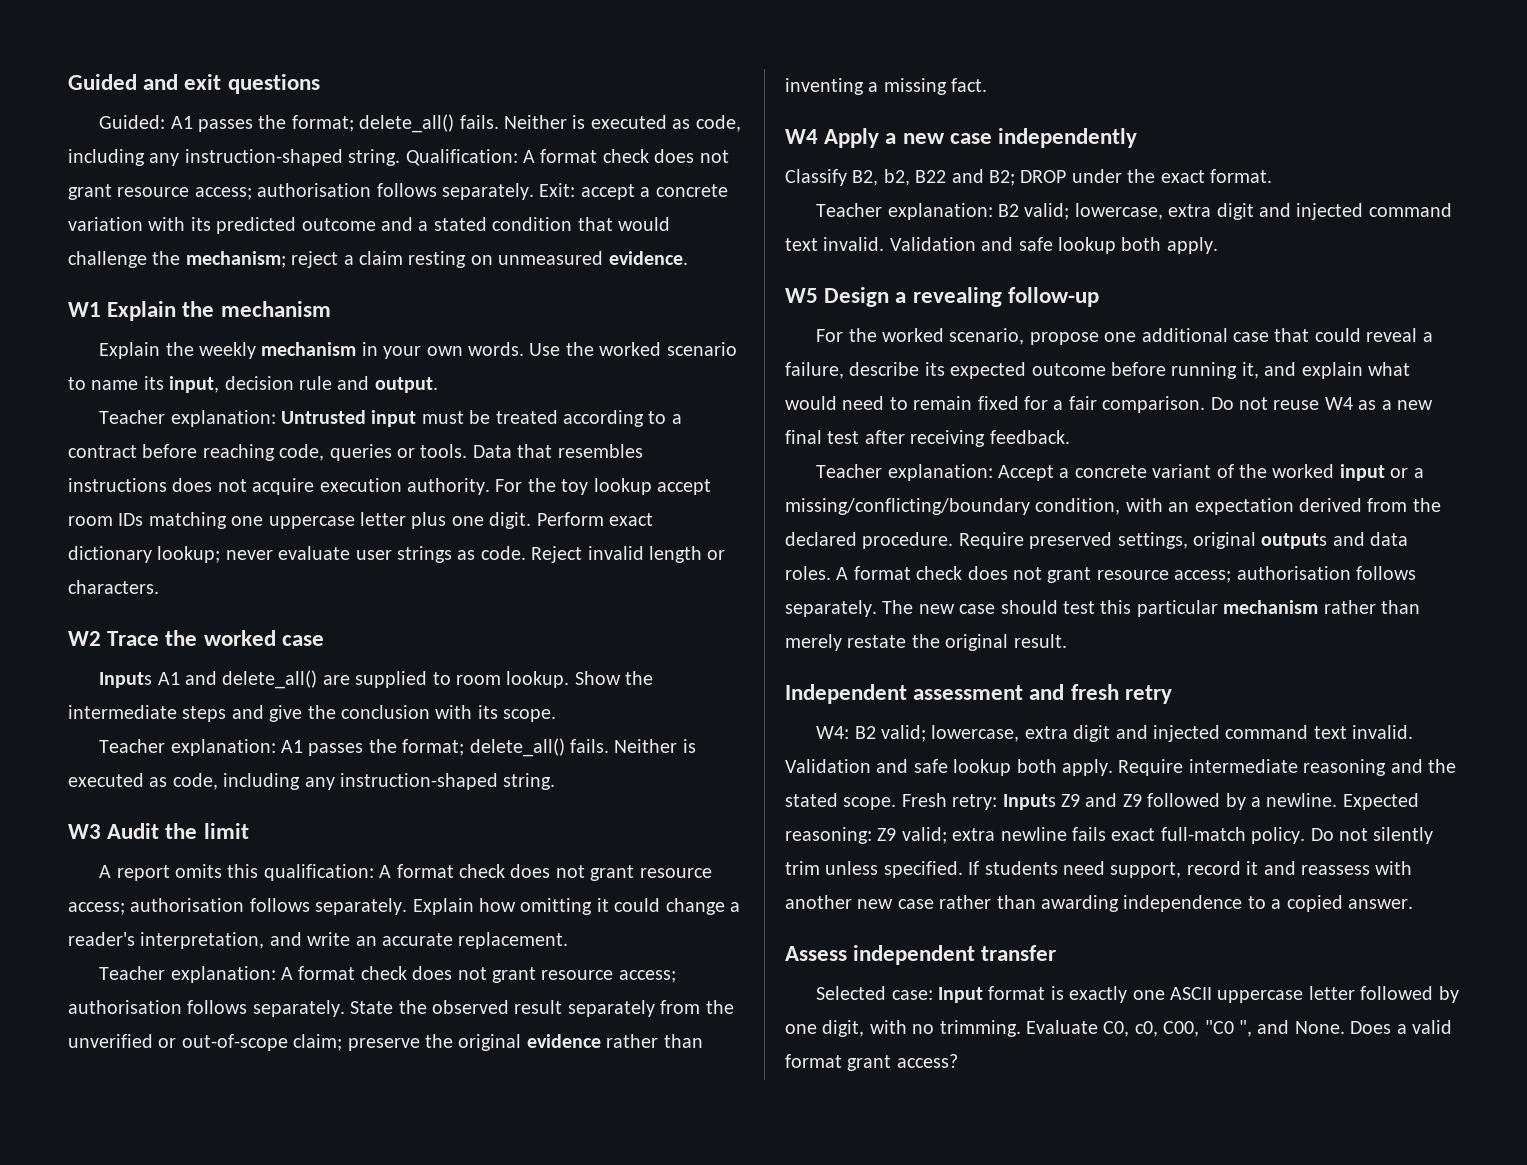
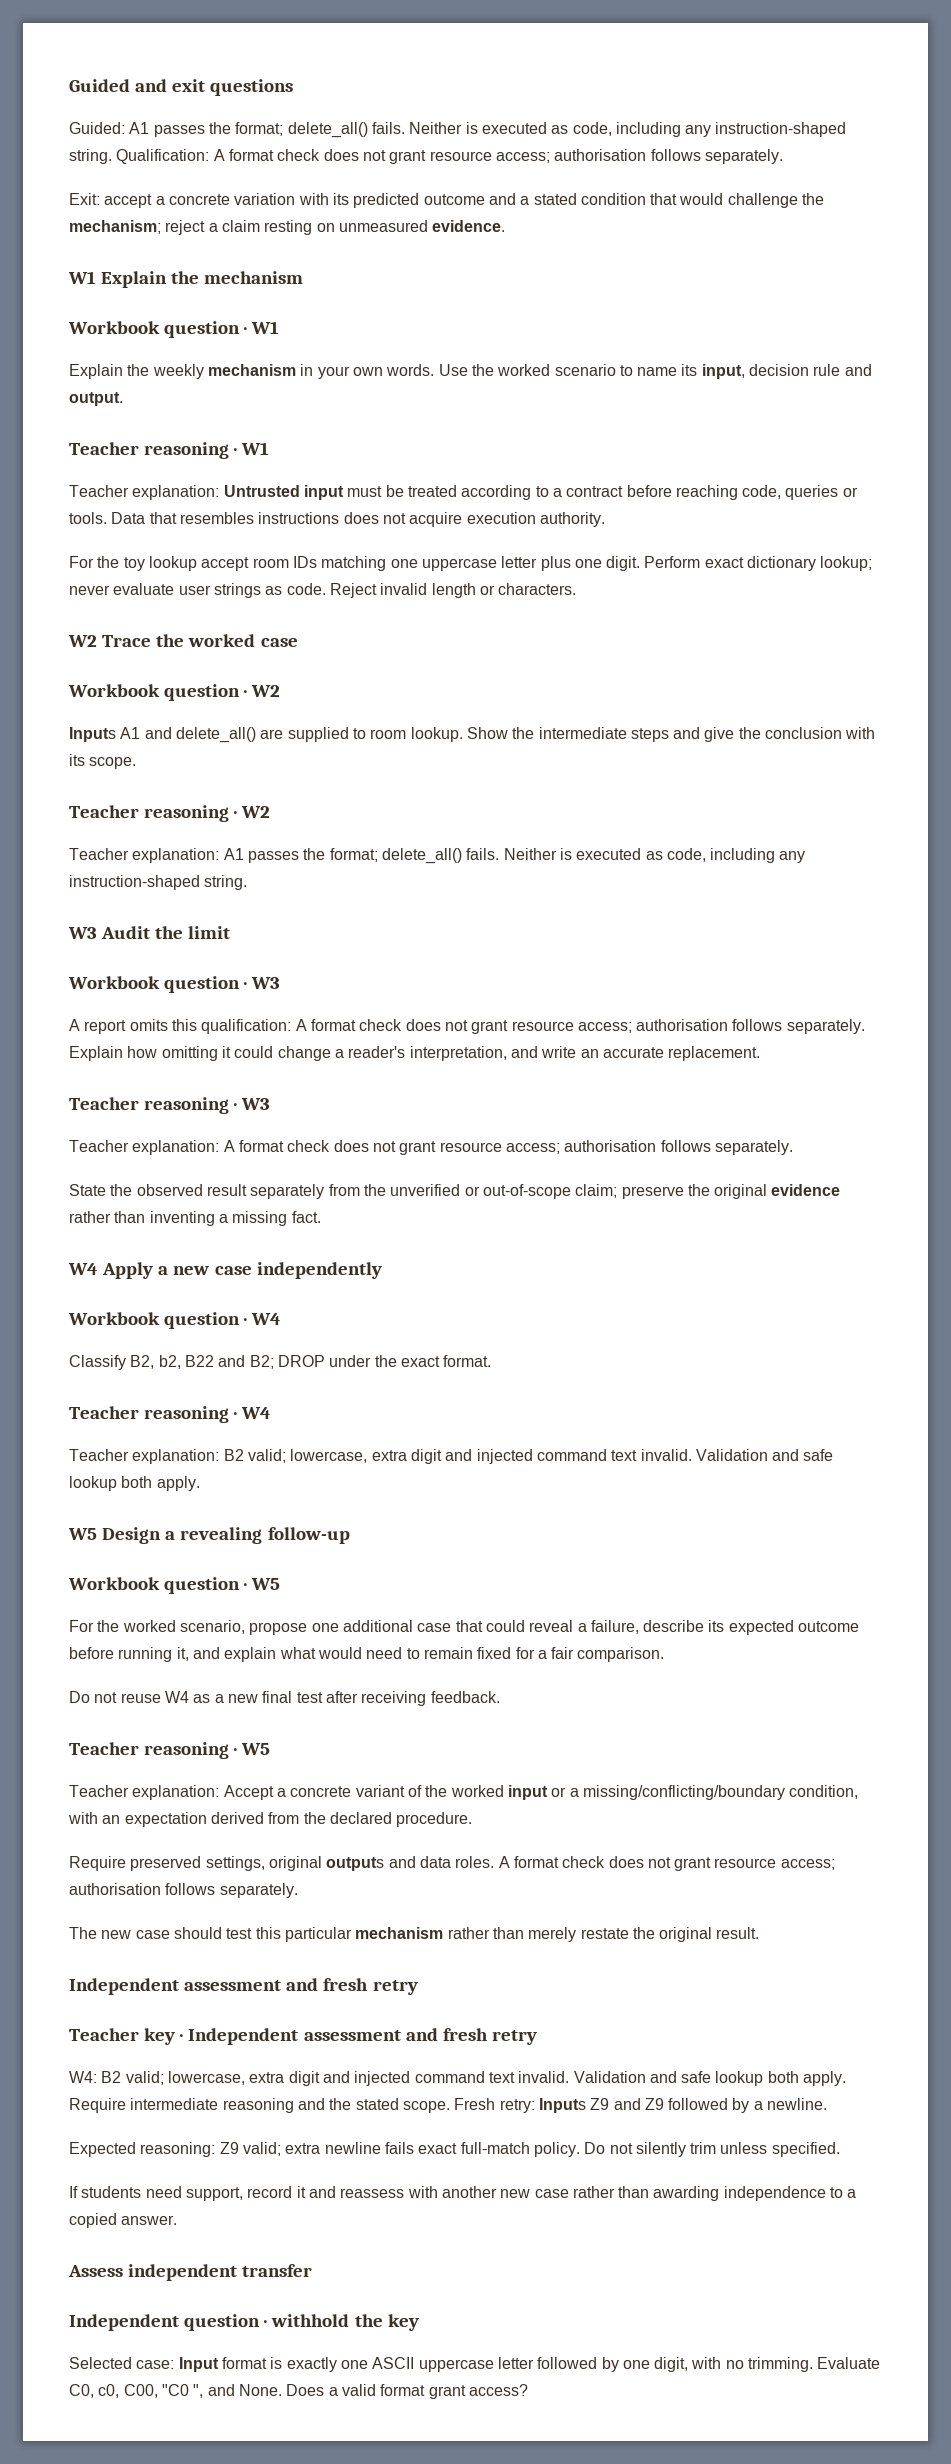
- Qualification: A format check does not grant resource access; authorisation follows separately. Exit: accept a concrete variation with its predicted outcome and a stated condition that would challenge the mechanism; reject a claim resting on unmeasured evidence.
+ Qualification: A format check does not grant resource access; authorisation follows separately.
+ Exit: accept a concrete variation with its predicted outcome and a stated condition that would challenge the mechanism; reject a claim resting on unmeasured evidence.
+ Workbook question · W1
+ Teacher reasoning · W1
- Data that resembles instructions does not acquire execution authority. For the toy lookup accept room IDs matching one uppercase letter plus one digit.
+ Data that resembles instructions does not acquire execution authority.
+ For the toy lookup accept room IDs matching one uppercase letter plus one digit.
+ Workbook question · W2
+ Teacher reasoning · W2
+ Workbook question · W3
+ Teacher reasoning · W3
- Teacher explanation: A format check does not grant resource access; authorisation follows separately. State the observed result separately from the unverified or out-of-scope claim; preserve the original evidence rather than inventing a missing fact.
+ Teacher explanation: A format check does not grant resource access; authorisation follows separately.
+ State the observed result separately from the unverified or out-of-scope claim; preserve the original evidence rather than inventing a missing fact.
+ Workbook question · W4
+ Teacher reasoning · W4
+ Workbook question · W5
- For the worked scenario, propose one additional case that could reveal a failure, describe its expected outcome before running it, and explain what would need to remain fixed for a fair comparison. Do not reuse W4 as a new final test after receiving feedback.
+ For the worked scenario, propose one additional case that could reveal a failure, describe its expected outcome before running it, and explain what would need to remain fixed for a fair comparison.
+ Do not reuse W4 as a new final test after receiving feedback.
+ Teacher reasoning · W5
- Teacher explanation: Accept a concrete variant of the worked input or a missing/conflicting/boundary condition, with an expectation derived from the declared procedure. Require preserved settings, original outputs and data roles. A format check does not grant resource access; authorisation follows separately. The new case should test this particular mechanism rather than merely restate the original result.
+ Teacher explanation: Accept a concrete variant of the worked input or a missing/conflicting/boundary condition, with an expectation derived from the declared procedure.
+ Require preserved settings, original outputs and data roles. A format check does not grant resource access; authorisation follows separately.
+ The new case should test this particular mechanism rather than merely restate the original result.
+ Teacher key · Independent assessment and fresh retry
- Fresh retry: Inputs Z9 and Z9 followed by a newline. Expected reasoning: Z9 valid; extra newline fails exact full-match policy.
+ Fresh retry: Inputs Z9 and Z9 followed by a newline.
+ Expected reasoning: Z9 valid; extra newline fails exact full-match policy.
- Do not silently trim unless specified. If students need support, record it and reassess with another new case rather than awarding independence to a copied answer.
+ Do not silently trim unless specified.
+ If students need support, record it and reassess with another new case rather than awarding independence to a copied answer.
+ Independent question · withhold the key

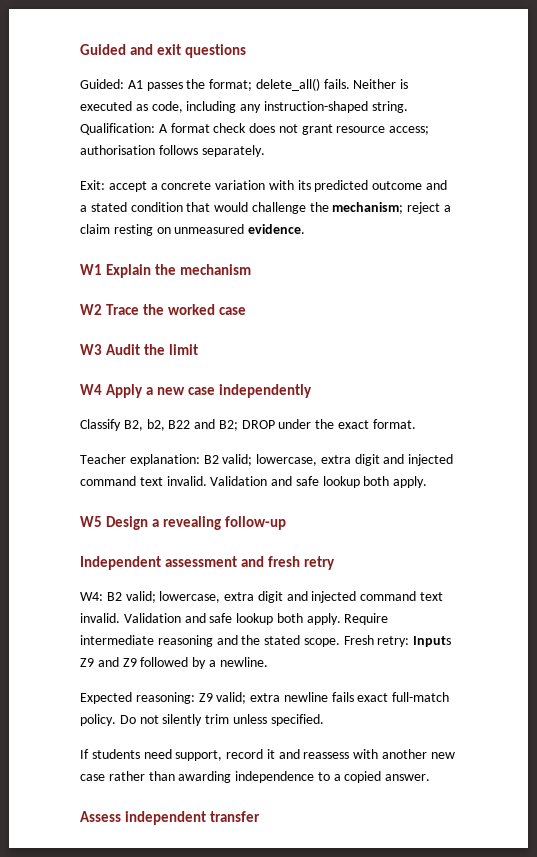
- Workbook question · W1
- Explain the weekly mechanism in your own words. Use the worked scenario to name its input, decision rule and output.
- Teacher reasoning · W1
- Teacher explanation: Untrusted input must be treated according to a contract before reaching code, queries or tools. Data that resembles instructions does not acquire execution authority.
- For the toy lookup accept room IDs matching one uppercase letter plus one digit. Perform exact dictionary lookup; never evaluate user strings as code. Reject invalid length or characters.
- Workbook question · W2
- Inputs A1 and delete_all() are supplied to room lookup. Show the intermediate steps and give the conclusion with its scope.
- Teacher reasoning · W2
- Teacher explanation: A1 passes the format; delete_all() fails. Neither is executed as code, including any instruction-shaped string.
  W3 Audit the limit
- Workbook question · W3
- A report omits this qualification: A format check does not grant resource access; authorisation follows separately. Explain how omitting it could change a reader's interpretation, and write an accurate replacement.
- Teacher reasoning · W3
- Teacher explanation: A format check does not grant resource access; authorisation follows separately.
- State the observed result separately from the unverified or out-of-scope claim; preserve the original evidence rather than inventing a missing fact.
- Workbook question · W4
- Teacher reasoning · W4
- Workbook question · W5
- For the worked scenario, propose one additional case that could reveal a failure, describe its expected outcome before running it, and explain what would need to remain fixed for a fair comparison.
- Do not reuse W4 as a new final test after receiving feedback.
- Teacher reasoning · W5
- Teacher explanation: Accept a concrete variant of the worked input or a missing/conflicting/boundary condition, with an expectation derived from the declared procedure.
- Require preserved settings, original outputs and data roles. A format check does not grant resource access; authorisation follows separately.
- The new case should test this particular mechanism rather than merely restate the original result.
  Independent assessment and fresh retry
- Teacher key · Independent assessment and fresh retry
- Independent question · withhold the key
- Selected case: Input format is exactly one ASCII uppercase letter followed by one digit, with no trimming. Evaluate C0, c0, C00, "C0 ", and None. Does a valid format grant access?

